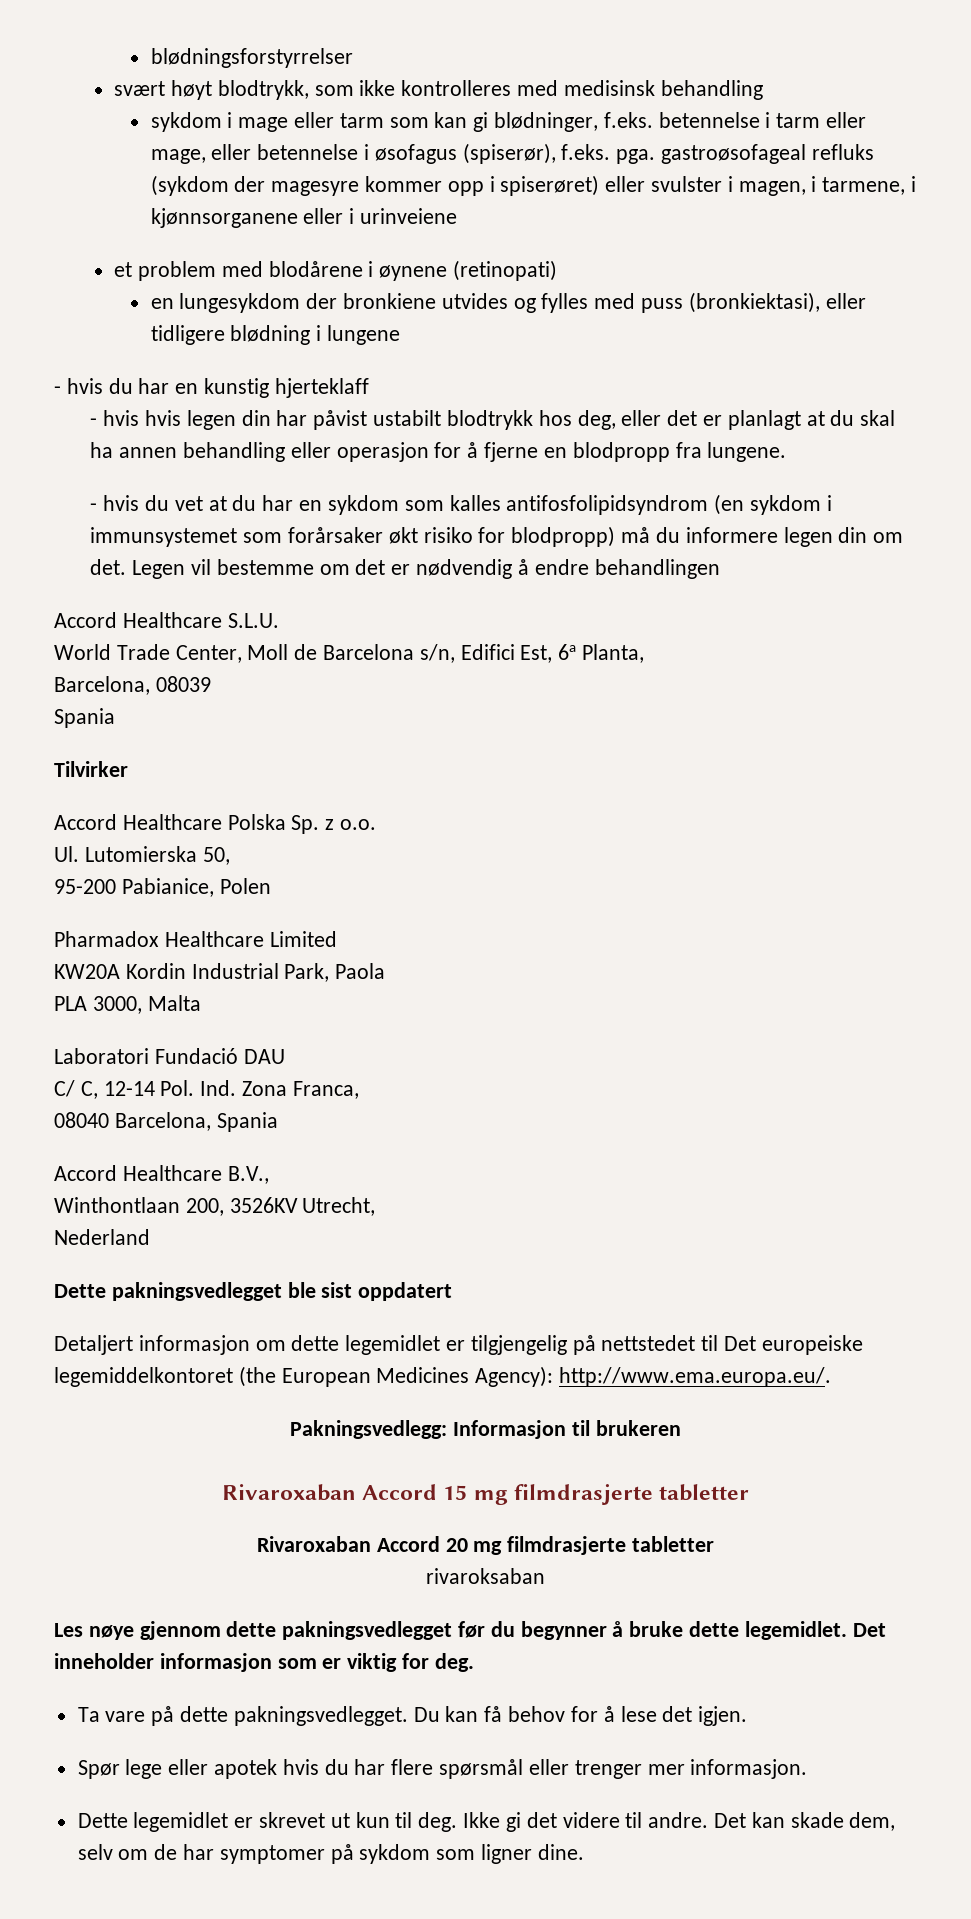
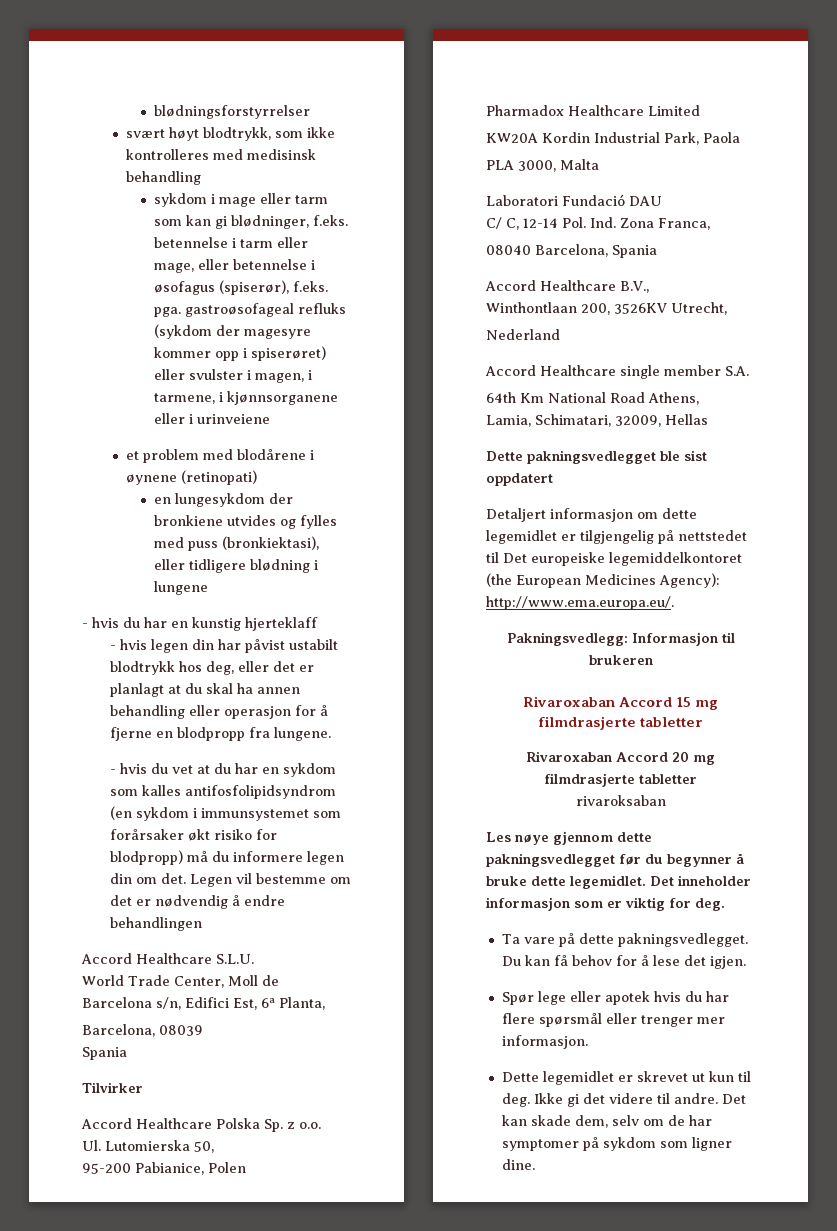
- - hvis hvis legen din har påvist ustabilt blodtrykk hos deg, eller det er planlagt at du skal ha annen behandling eller operasjon for å fjerne en blodpropp fra lungene.
+ - hvis legen din har påvist ustabilt blodtrykk hos deg, eller det er planlagt at du skal ha annen behandling eller operasjon for å fjerne en blodpropp fra lungene.
+ Accord Healthcare single member S.A.
+ 64th Km National Road Athens,
+ Lamia, Schimatari, 32009, Hellas

